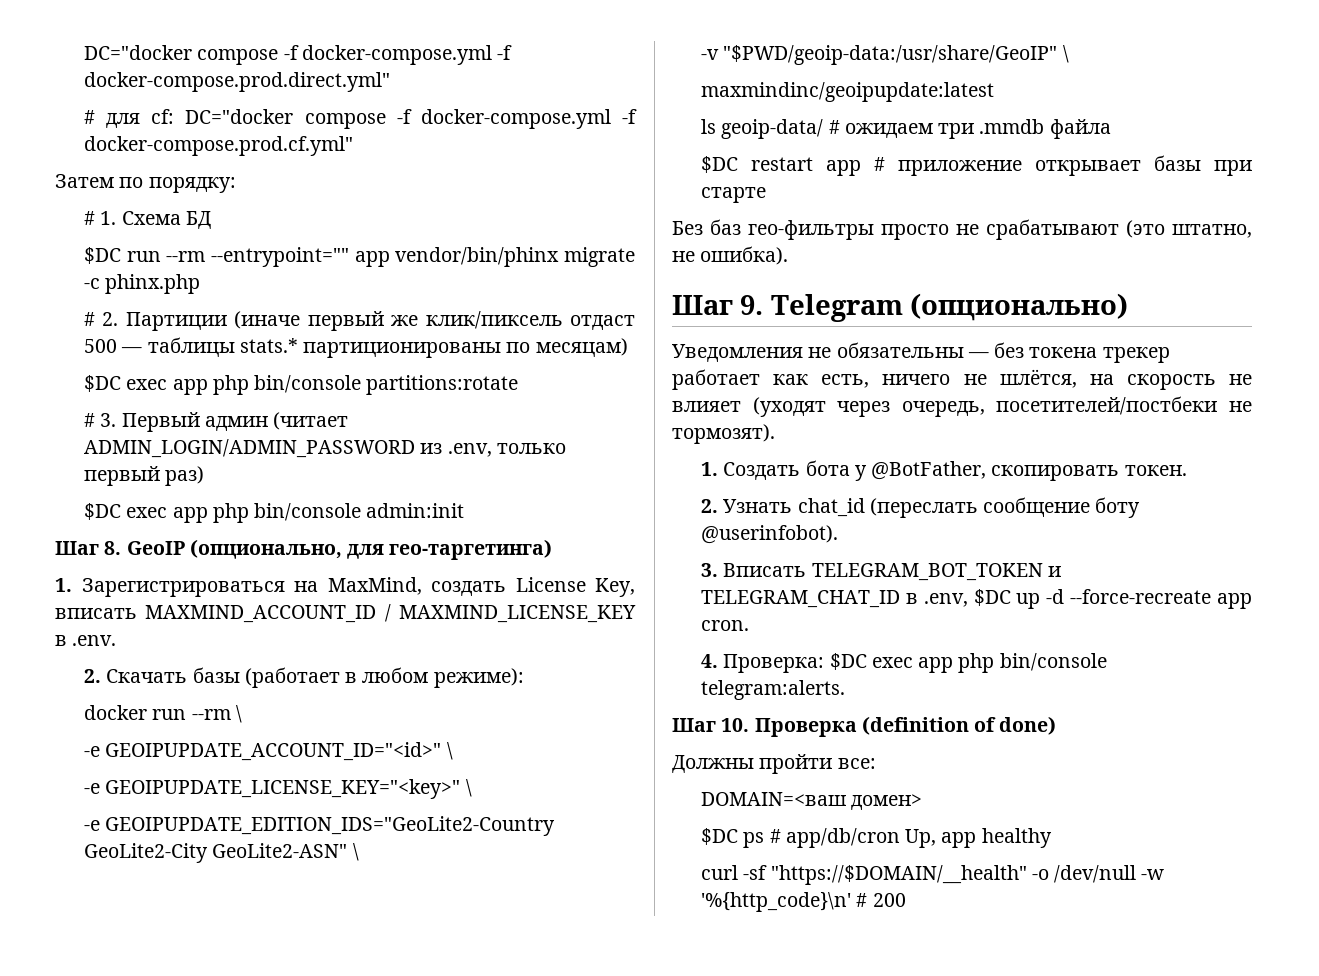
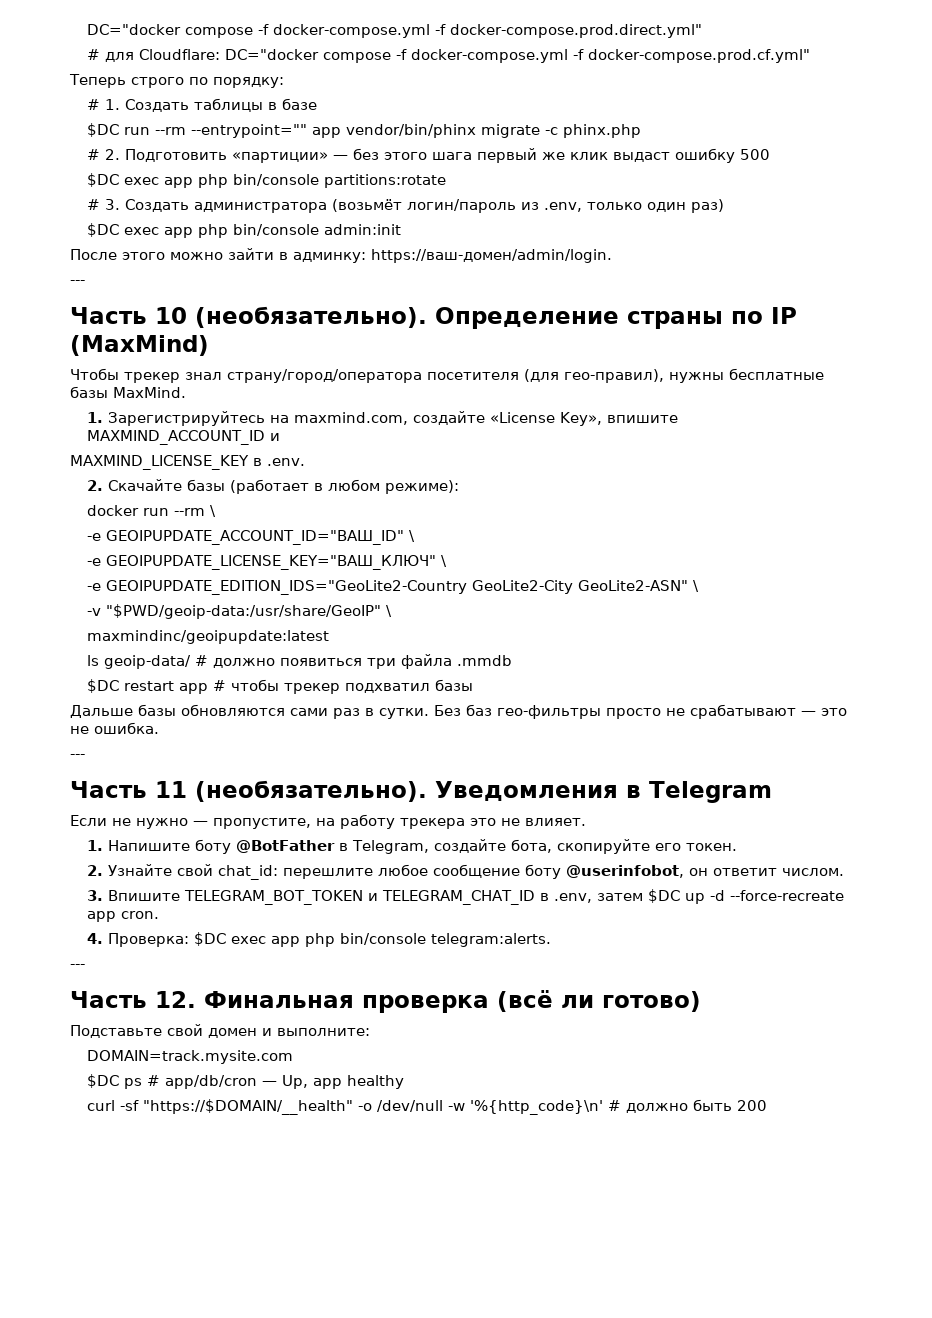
- # для cf: DC="docker compose -f docker-compose.yml -f docker-compose.prod.cf.yml"
+ # для Cloudflare: DC="docker compose -f docker-compose.yml -f docker-compose.prod.cf.yml"
- Затем по порядку:
+ Теперь строго по порядку:
- # 1. Схема БД
+ # 1. Создать таблицы в базе
- # 2. Партиции (иначе первый же клик/пиксель отдаст 500 — таблицы stats.* партиционированы по месяцам)
+ # 2. Подготовить «партиции» — без этого шага первый же клик выдаст ошибку 500
- # 3. Первый админ (читает ADMIN_LOGIN/ADMIN_PASSWORD из .env, только первый раз)
+ # 3. Создать администратора (возьмёт логин/пароль из .env, только один раз)
- Шаг 8. GeoIP (опционально, для гео-таргетинга)
- 1. Зарегистрироваться на MaxMind, создать License Key, вписать MAXMIND_ACCOUNT_ID / MAXMIND_LICENSE_KEY в .env.
+ После этого можно зайти в админку: https://ваш-домен/admin/login.
+ ---
+ Часть 10 (необязательно). Определение страны по IP (MaxMind)
+ Чтобы трекер знал страну/город/оператора посетителя (для гео-правил), нужны бесплатные базы MaxMind.
+ 1. Зарегистрируйтесь на maxmind.com, создайте «License Key», впишите MAXMIND_ACCOUNT_ID и
+ MAXMIND_LICENSE_KEY в .env.
- 2. Скачать базы (работает в любом режиме):
+ 2. Скачайте базы (работает в любом режиме):
- -e GEOIPUPDATE_ACCOUNT_ID="<id>" \
- -e GEOIPUPDATE_LICENSE_KEY="<key>" \
+ -e GEOIPUPDATE_ACCOUNT_ID="ВАШ_ID" \
+ -e GEOIPUPDATE_LICENSE_KEY="ВАШ_КЛЮЧ" \
- ls geoip-data/ # ожидаем три .mmdb файла
+ ls geoip-data/ # должно появиться три файла .mmdb
- $DC restart app # приложение открывает базы при старте
- Без баз гео-фильтры просто не срабатывают (это штатно, не ошибка).
- Шаг 9. Telegram (опционально)
- Уведомления не обязательны — без токена трекер работает как есть, ничего не шлётся, на скорость не влияет (уходят через очередь, посетителей/постбеки не тормозят).
- 1. Создать бота у @BotFather, скопировать токен.
- 2. Узнать chat_id (переслать сообщение боту @userinfobot).
- 3. Вписать TELEGRAM_BOT_TOKEN и TELEGRAM_CHAT_ID в .env, $DC up -d --force-recreate app cron.
+ $DC restart app # чтобы трекер подхватил базы
+ Дальше базы обновляются сами раз в сутки. Без баз гео-фильтры просто не срабатывают — это не ошибка.
+ ---
+ Часть 11 (необязательно). Уведомления в Telegram
+ Если не нужно — пропустите, на работу трекера это не влияет.
+ 1. Напишите боту @BotFather в Telegram, создайте бота, скопируйте его токен.
+ 2. Узнайте свой chat_id: перешлите любое сообщение боту @userinfobot, он ответит числом.
+ 3. Впишите TELEGRAM_BOT_TOKEN и TELEGRAM_CHAT_ID в .env, затем $DC up -d --force-recreate app cron.
  4. Проверка: $DC exec app php bin/console telegram:alerts.
- Шаг 10. Проверка (definition of done)
- Должны пройти все:
- DOMAIN=<ваш домен>
+ ---
+ Часть 12. Финальная проверка (всё ли готово)
+ Подставьте свой домен и выполните:
+ DOMAIN=track.mysite.com
- $DC ps # app/db/cron Up, app healthy
+ $DC ps # app/db/cron — Up, app healthy
- curl -sf "https://$DOMAIN/__health" -o /dev/null -w '%{http_code}\n' # 200
+ curl -sf "https://$DOMAIN/__health" -o /dev/null -w '%{http_code}\n' # должно быть 200

